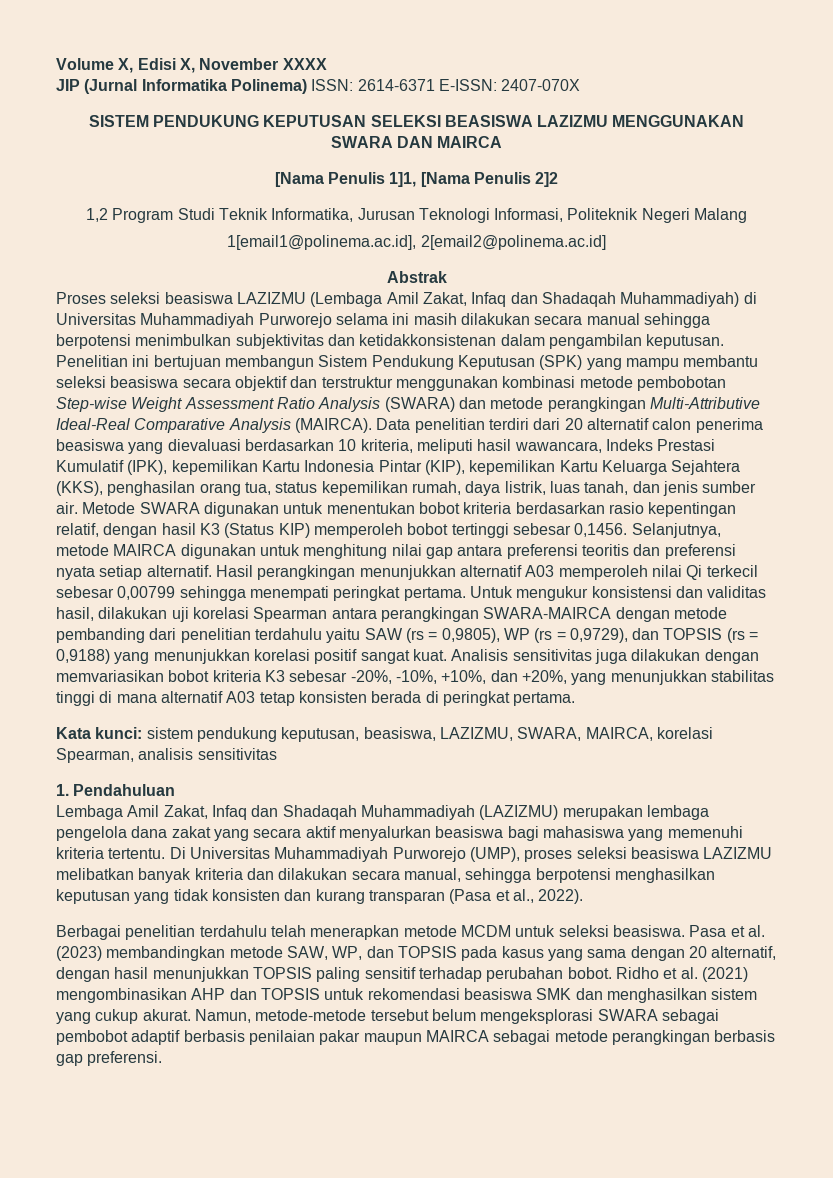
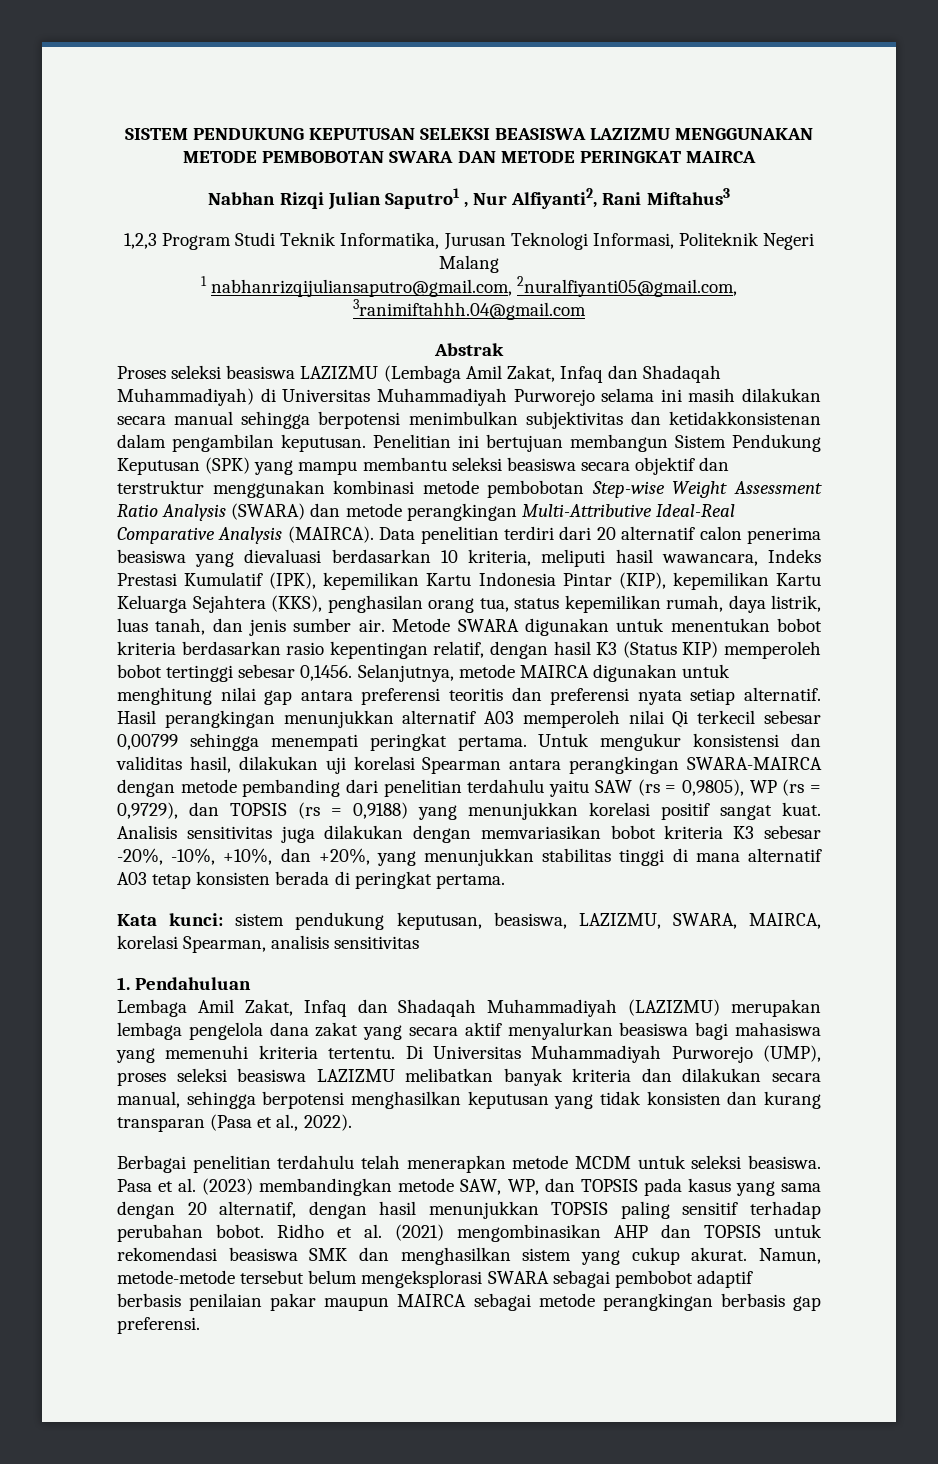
- Volume X, Edisi X, November XXXX
- JIP (Jurnal Informatika Polinema) ISSN: 2614-6371 E-ISSN: 2407-070X
- SISTEM PENDUKUNG KEPUTUSAN SELEKSI BEASISWA LAZIZMU MENGGUNAKAN SWARA DAN MAIRCA
- [Nama Penulis 1]1, [Nama Penulis 2]2
- 1,2 Program Studi Teknik Informatika, Jurusan Teknologi Informasi, Politeknik Negeri Malang
+ SISTEM PENDUKUNG KEPUTUSAN SELEKSI BEASISWA LAZIZMU MENGGUNAKAN METODE PEMBOBOTAN SWARA DAN METODE PERINGKAT MAIRCA
+ Nabhan Rizqi Julian Saputro1 , Nur Alfiyanti2, Rani Miftahus3
+ 1,2,3 Program Studi Teknik Informatika, Jurusan Teknologi Informasi, Politeknik Negeri Malang
- 1[email1@polinema.ac.id], 2[email2@polinema.ac.id]
+ 1 nabhanrizqijuliansaputro@gmail.com, 2nuralfiyanti05@gmail.com, 3ranimiftahhh.04@gmail.com

